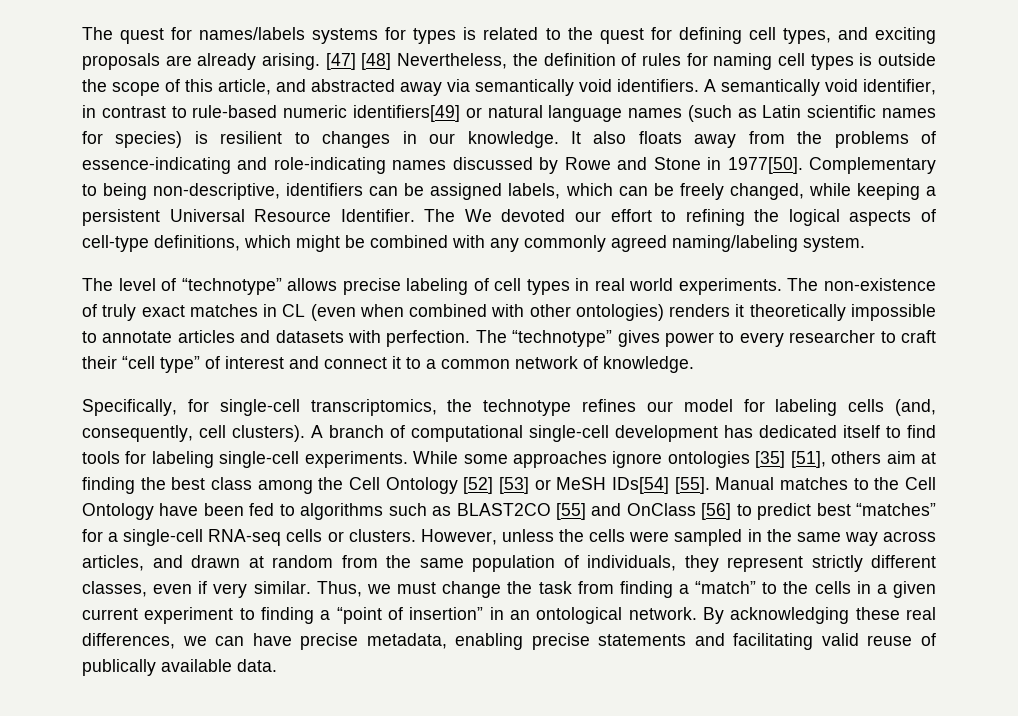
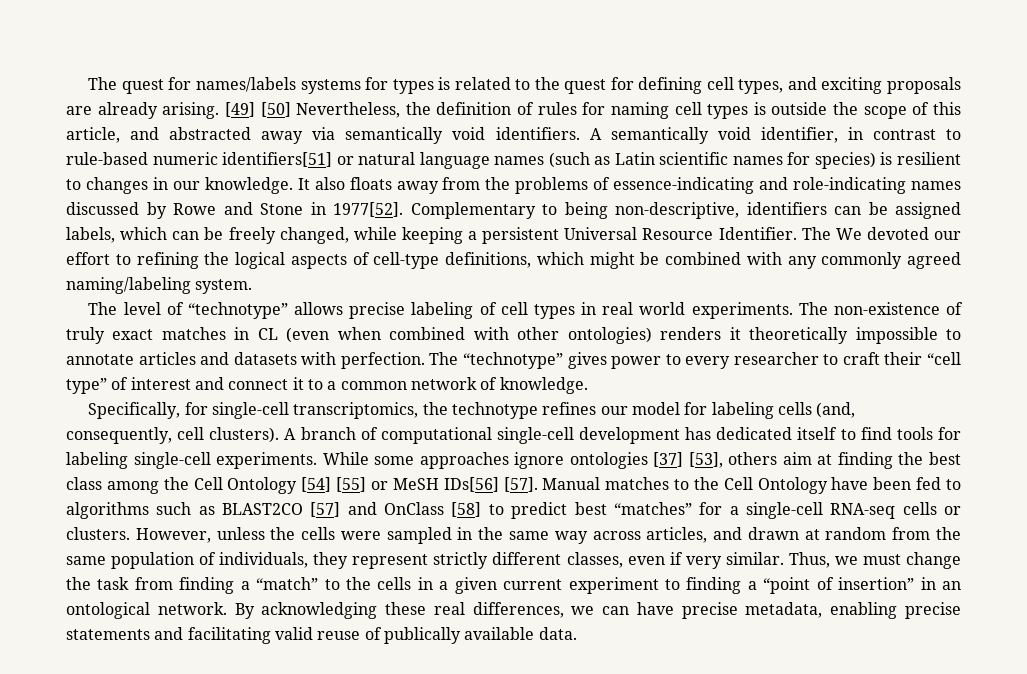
- [47] [48] Nevertheless, the definition of rules for naming cell types is outside the scope of this article, and abstracted away via semantically void identifiers.
+ [49] [50] Nevertheless, the definition of rules for naming cell types is outside the scope of this article, and abstracted away via semantically void identifiers.
- A semantically void identifier, in contrast to rule-based numeric identifiers[49] or natural language names (such as Latin scientific names for species) is resilient to changes in our knowledge.
+ A semantically void identifier, in contrast to rule-based numeric identifiers[51] or natural language names (such as Latin scientific names for species) is resilient to changes in our knowledge.
- It also floats away from the problems of essence-indicating and role-indicating names discussed by Rowe and Stone in 1977[50].
+ It also floats away from the problems of essence-indicating and role-indicating names discussed by Rowe and Stone in 1977[52].
- While some approaches ignore ontologies [35] [51], others aim at finding the best class among the Cell Ontology [52] [53] or MeSH IDs[54] [55].
+ While some approaches ignore ontologies [37] [53], others aim at finding the best class among the Cell Ontology [54] [55] or MeSH IDs[56] [57].
- Manual matches to the Cell Ontology have been fed to algorithms such as BLAST2CO [55] and OnClass [56] to predict best “matches” for a single-cell RNA-seq cells or clusters.
+ Manual matches to the Cell Ontology have been fed to algorithms such as BLAST2CO [57] and OnClass [58] to predict best “matches” for a single-cell RNA-seq cells or clusters.

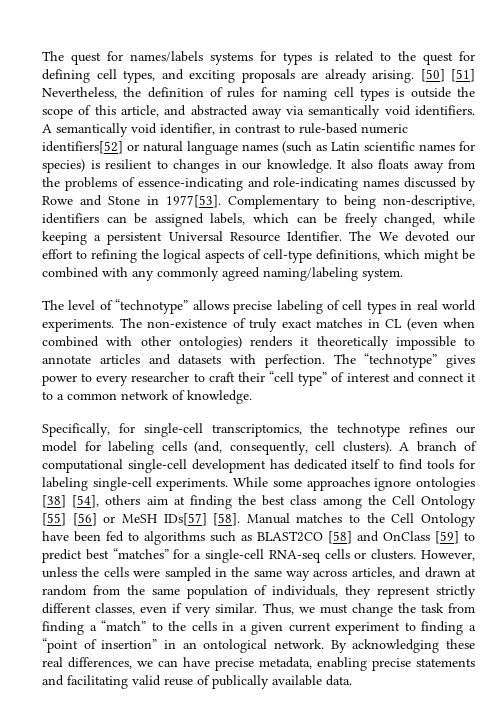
- [49] [50] Nevertheless, the definition of rules for naming cell types is outside the scope of this article, and abstracted away via semantically void identifiers.
+ [50] [51] Nevertheless, the definition of rules for naming cell types is outside the scope of this article, and abstracted away via semantically void identifiers.
- A semantically void identifier, in contrast to rule-based numeric identifiers[51] or natural language names (such as Latin scientific names for species) is resilient to changes in our knowledge.
+ A semantically void identifier, in contrast to rule-based numeric identifiers[52] or natural language names (such as Latin scientific names for species) is resilient to changes in our knowledge.
- It also floats away from the problems of essence-indicating and role-indicating names discussed by Rowe and Stone in 1977[52].
+ It also floats away from the problems of essence-indicating and role-indicating names discussed by Rowe and Stone in 1977[53].
- While some approaches ignore ontologies [37] [53], others aim at finding the best class among the Cell Ontology [54] [55] or MeSH IDs[56] [57].
+ While some approaches ignore ontologies [38] [54], others aim at finding the best class among the Cell Ontology [55] [56] or MeSH IDs[57] [58].
- Manual matches to the Cell Ontology have been fed to algorithms such as BLAST2CO [57] and OnClass [58] to predict best “matches” for a single-cell RNA-seq cells or clusters.
+ Manual matches to the Cell Ontology have been fed to algorithms such as BLAST2CO [58] and OnClass [59] to predict best “matches” for a single-cell RNA-seq cells or clusters.

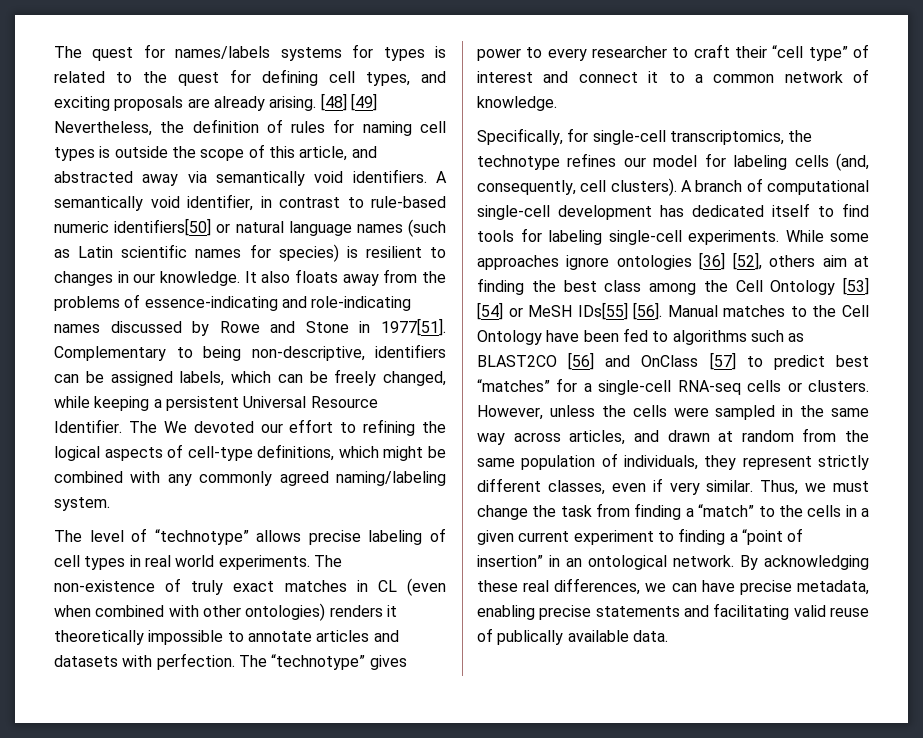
- [50] [51] Nevertheless, the definition of rules for naming cell types is outside the scope of this article, and abstracted away via semantically void identifiers.
+ [48] [49] Nevertheless, the definition of rules for naming cell types is outside the scope of this article, and abstracted away via semantically void identifiers.
- A semantically void identifier, in contrast to rule-based numeric identifiers[52] or natural language names (such as Latin scientific names for species) is resilient to changes in our knowledge.
+ A semantically void identifier, in contrast to rule-based numeric identifiers[50] or natural language names (such as Latin scientific names for species) is resilient to changes in our knowledge.
- It also floats away from the problems of essence-indicating and role-indicating names discussed by Rowe and Stone in 1977[53].
+ It also floats away from the problems of essence-indicating and role-indicating names discussed by Rowe and Stone in 1977[51].
- While some approaches ignore ontologies [38] [54], others aim at finding the best class among the Cell Ontology [55] [56] or MeSH IDs[57] [58].
+ While some approaches ignore ontologies [36] [52], others aim at finding the best class among the Cell Ontology [53] [54] or MeSH IDs[55] [56].
- Manual matches to the Cell Ontology have been fed to algorithms such as BLAST2CO [58] and OnClass [59] to predict best “matches” for a single-cell RNA-seq cells or clusters.
+ Manual matches to the Cell Ontology have been fed to algorithms such as BLAST2CO [56] and OnClass [57] to predict best “matches” for a single-cell RNA-seq cells or clusters.

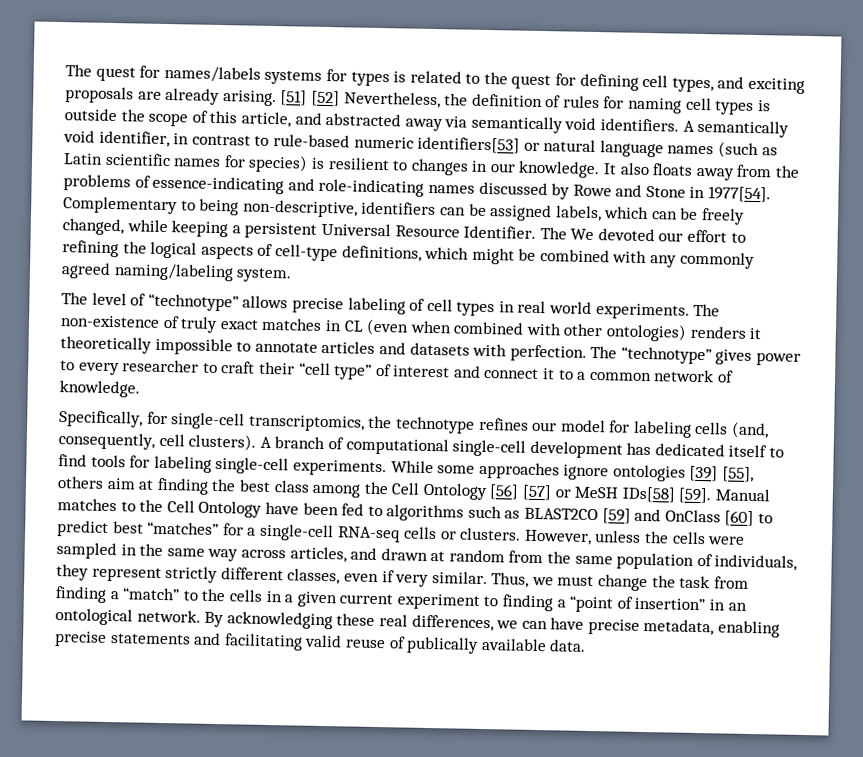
- [48] [49] Nevertheless, the definition of rules for naming cell types is outside the scope of this article, and abstracted away via semantically void identifiers.
+ [51] [52] Nevertheless, the definition of rules for naming cell types is outside the scope of this article, and abstracted away via semantically void identifiers.
- A semantically void identifier, in contrast to rule-based numeric identifiers[50] or natural language names (such as Latin scientific names for species) is resilient to changes in our knowledge.
+ A semantically void identifier, in contrast to rule-based numeric identifiers[53] or natural language names (such as Latin scientific names for species) is resilient to changes in our knowledge.
- It also floats away from the problems of essence-indicating and role-indicating names discussed by Rowe and Stone in 1977[51].
+ It also floats away from the problems of essence-indicating and role-indicating names discussed by Rowe and Stone in 1977[54].
- While some approaches ignore ontologies [36] [52], others aim at finding the best class among the Cell Ontology [53] [54] or MeSH IDs[55] [56].
+ While some approaches ignore ontologies [39] [55], others aim at finding the best class among the Cell Ontology [56] [57] or MeSH IDs[58] [59].
- Manual matches to the Cell Ontology have been fed to algorithms such as BLAST2CO [56] and OnClass [57] to predict best “matches” for a single-cell RNA-seq cells or clusters.
+ Manual matches to the Cell Ontology have been fed to algorithms such as BLAST2CO [59] and OnClass [60] to predict best “matches” for a single-cell RNA-seq cells or clusters.

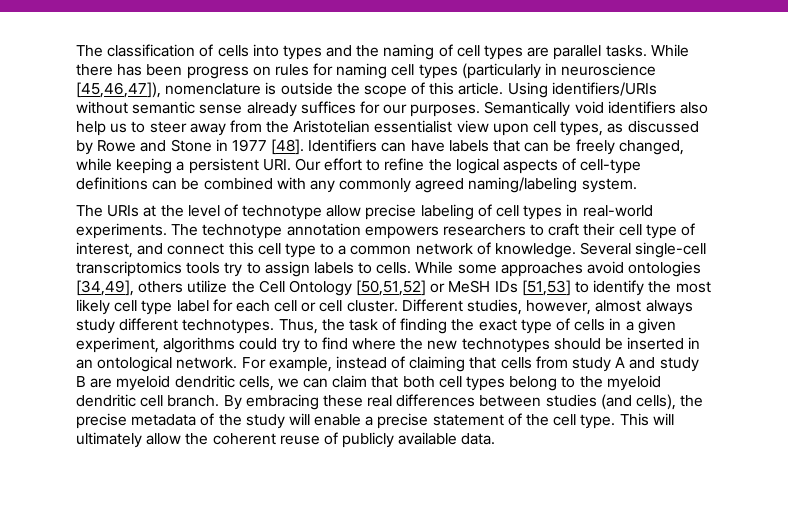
- The quest for names/labels systems for types is related to the quest for defining cell types, and exciting proposals are already arising. [51] [52] Nevertheless, the definition of rules for naming cell types is outside the scope of this article, and abstracted away via semantically void identifiers. A semantically void identifier, in contrast to rule-based numeric identifiers[53] or natural language names (such as Latin scientific names for species) is resilient to changes in our knowledge. It also floats away from the problems of essence-indicating and role-indicating names discussed by Rowe and Stone in 1977[54]. Complementary to being non-descriptive, identifiers can be assigned labels, which can be freely changed, while keeping a persistent Universal Resource Identifier. The We devoted our effort to refining the logical aspects of cell-type definitions, which might be combined with any commonly agreed naming/labeling system.
+ The classification of cells into types and the naming of cell types are parallel tasks. While there has been progress on rules for naming cell types (particularly in neuroscience [45,46,47]), nomenclature is outside the scope of this article. Using identifiers/URIs without semantic sense already suffices for our purposes. Semantically void identifiers also help us to steer away from the Aristotelian essentialist view upon cell types, as discussed by Rowe and Stone in 1977 [48]. Identifiers can have labels that can be freely changed, while keeping a persistent URI. Our effort to refine the logical aspects of cell-type definitions can be combined with any commonly agreed naming/labeling system.
- The level of “technotype” allows precise labeling of cell types in real world experiments. The non-existence of truly exact matches in CL (even when combined with other ontologies) renders it theoretically impossible to annotate articles and datasets with perfection. The “technotype” gives power to every researcher to craft their “cell type” of interest and connect it to a common network of knowledge.
- Specifically, for single-cell transcriptomics, the technotype refines our model for labeling cells (and, consequently, cell clusters). A branch of computational single-cell development has dedicated itself to find tools for labeling single-cell experiments. While some approaches ignore ontologies [39] [55], others aim at finding the best class among the Cell Ontology [56] [57] or MeSH IDs[58] [59]. Manual matches to the Cell Ontology have been fed to algorithms such as BLAST2CO [59] and OnClass [60] to predict best “matches” for a single-cell RNA-seq cells or clusters. However, unless the cells were sampled in the same way across articles, and drawn at random from the same population of individuals, they represent strictly different classes, even if very similar. Thus, we must change the task from finding a “match” to the cells in a given current experiment to finding a “point of insertion” in an ontological network. By acknowledging these real differences, we can have precise metadata, enabling precise statements and facilitating valid reuse of publically available data.
+ The URIs at the level of technotype allow precise labeling of cell types in real-world experiments. The technotype annotation empowers researchers to craft their cell type of interest, and connect this cell type to a common network of knowledge. Several single-cell transcriptomics tools try to assign labels to cells. While some approaches avoid ontologies [34,49], others utilize the Cell Ontology [50,51,52] or MeSH IDs [51,53] to identify the most likely cell type label for each cell or cell cluster. Different studies, however, almost always study different technotypes. Thus, the task of finding the exact type of cells in a given experiment, algorithms could try to find where the new technotypes should be inserted in an ontological network. For example, instead of claiming that cells from study A and study B are myeloid dendritic cells, we can claim that both cell types belong to the myeloid dendritic cell branch. By embracing these real differences between studies (and cells), the precise metadata of the study will enable a precise statement of the cell type. This will ultimately allow the coherent reuse of publicly available data.

